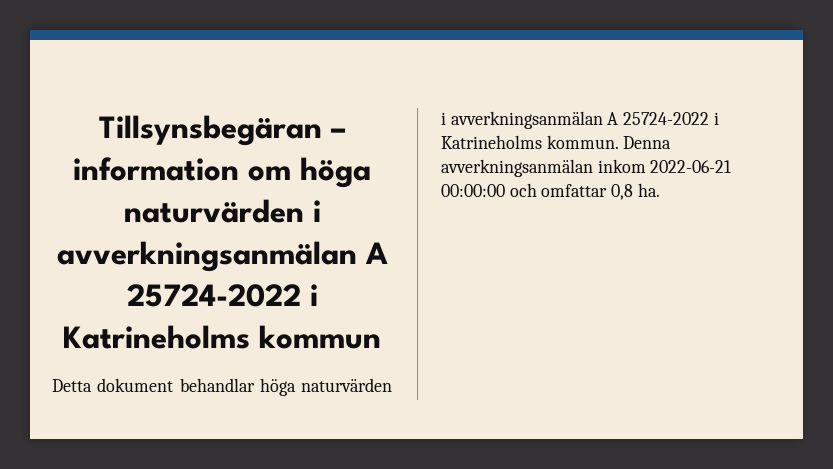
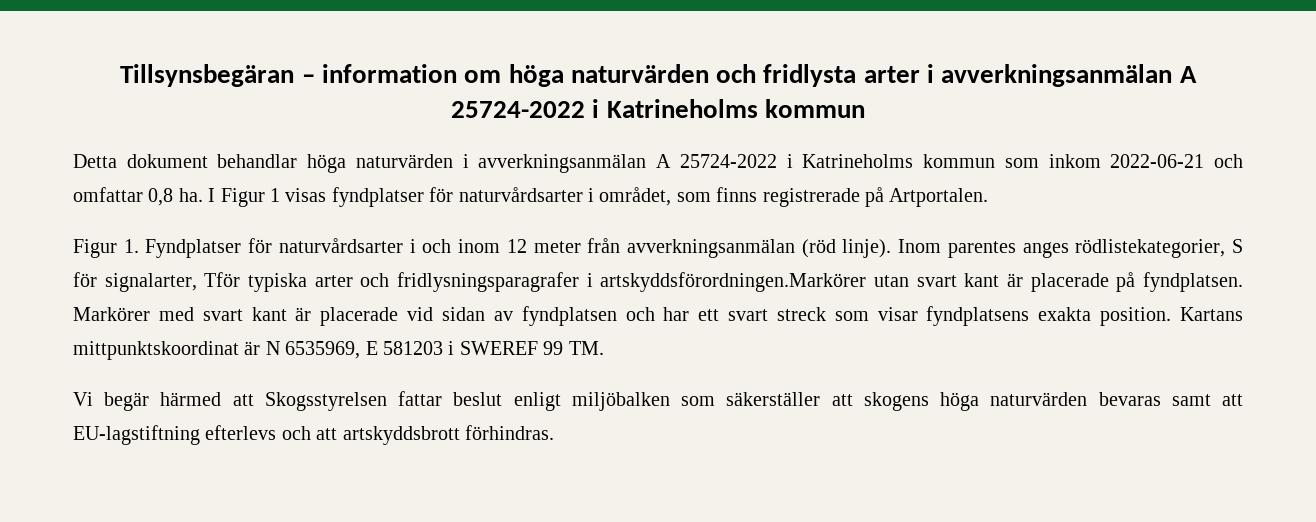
- Tillsynsbegäran – information om höga naturvärden i avverkningsanmälan A 25724-2022 i Katrineholms kommun
+ Tillsynsbegäran – information om höga naturvärden och fridlysta arter i avverkningsanmälan A 25724-2022 i Katrineholms kommun
- Detta dokument behandlar höga naturvärden i avverkningsanmälan A 25724-2022 i Katrineholms kommun. Denna avverkningsanmälan inkom 2022-06-21 00:00:00 och omfattar 0,8 ha.
+ Detta dokument behandlar höga naturvärden i avverkningsanmälan A 25724-2022 i Katrineholms kommun som inkom 2022-06-21 och omfattar 0,8 ha.
+ I Figur 1 visas fyndplatser för naturvårdsarter i området, som finns registrerade på Artportalen.
+ Figur 1. Fyndplatser för naturvårdsarter i och inom 12 meter från avverkningsanmälan (röd linje). Inom parentes anges rödlistekategorier, S för signalarter, Tför typiska arter och fridlysningsparagrafer i artskyddsförordningen.Markörer utan svart kant är placerade på fyndplatsen. Markörer med svart kant är placerade vid sidan av fyndplatsen och har ett svart streck som visar fyndplatsens exakta position. Kartans mittpunktskoordinat är N 6535969, E 581203 i SWEREF 99 TM.
+ Vi begär härmed att Skogsstyrelsen fattar beslut enligt miljöbalken som säkerställer att skogens höga naturvärden bevaras samt att EU-lagstiftning efterlevs och att artskyddsbrott förhindras.

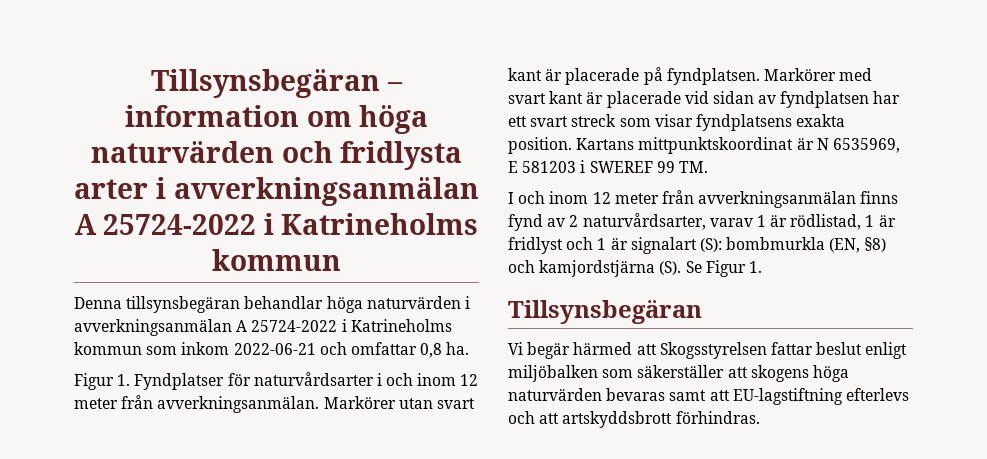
- Detta dokument behandlar höga naturvärden i avverkningsanmälan A 25724-2022 i Katrineholms kommun som inkom 2022-06-21 och omfattar 0,8 ha. I Figur 1 visas fyndplatser för naturvårdsarter i området, som finns registrerade på Artportalen.
+ Denna tillsynsbegäran behandlar höga naturvärden i avverkningsanmälan A 25724-2022 i Katrineholms kommun som inkom 2022-06-21 och omfattar 0,8 ha.
- Figur 1. Fyndplatser för naturvårdsarter i och inom 12 meter från avverkningsanmälan (röd linje). Inom parentes anges rödlistekategorier, S för signalarter, Tför typiska arter och fridlysningsparagrafer i artskyddsförordningen.Markörer utan svart kant är placerade på fyndplatsen.
+ Figur 1. Fyndplatser för naturvårdsarter i och inom 12 meter från avverkningsanmälan. Markörer utan svart kant är placerade på fyndplatsen.
- Markörer med svart kant är placerade vid sidan av fyndplatsen och har ett svart streck som visar fyndplatsens exakta position.
+ Markörer med svart kant är placerade vid sidan av fyndplatsen har ett svart streck som visar fyndplatsens exakta position.
+ I och inom 12 meter från avverkningsanmälan finns fynd av 2 naturvårdsarter, varav 1 är rödlistad, 1 är fridlyst och 1 är signalart (S): bombmurkla (EN, §8) och kamjordstjärna (S). Se Figur 1.
+ Tillsynsbegäran

